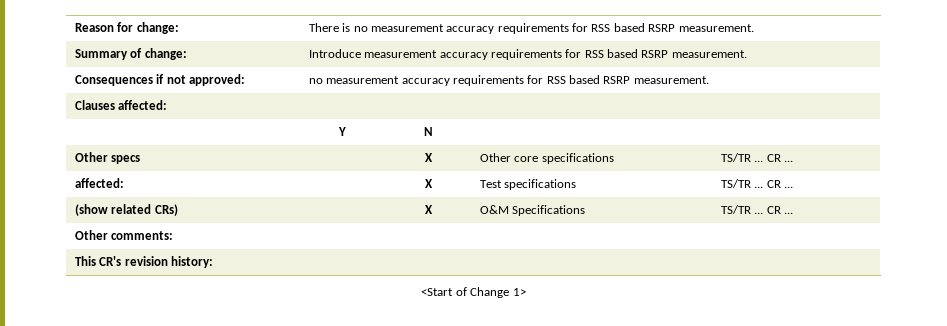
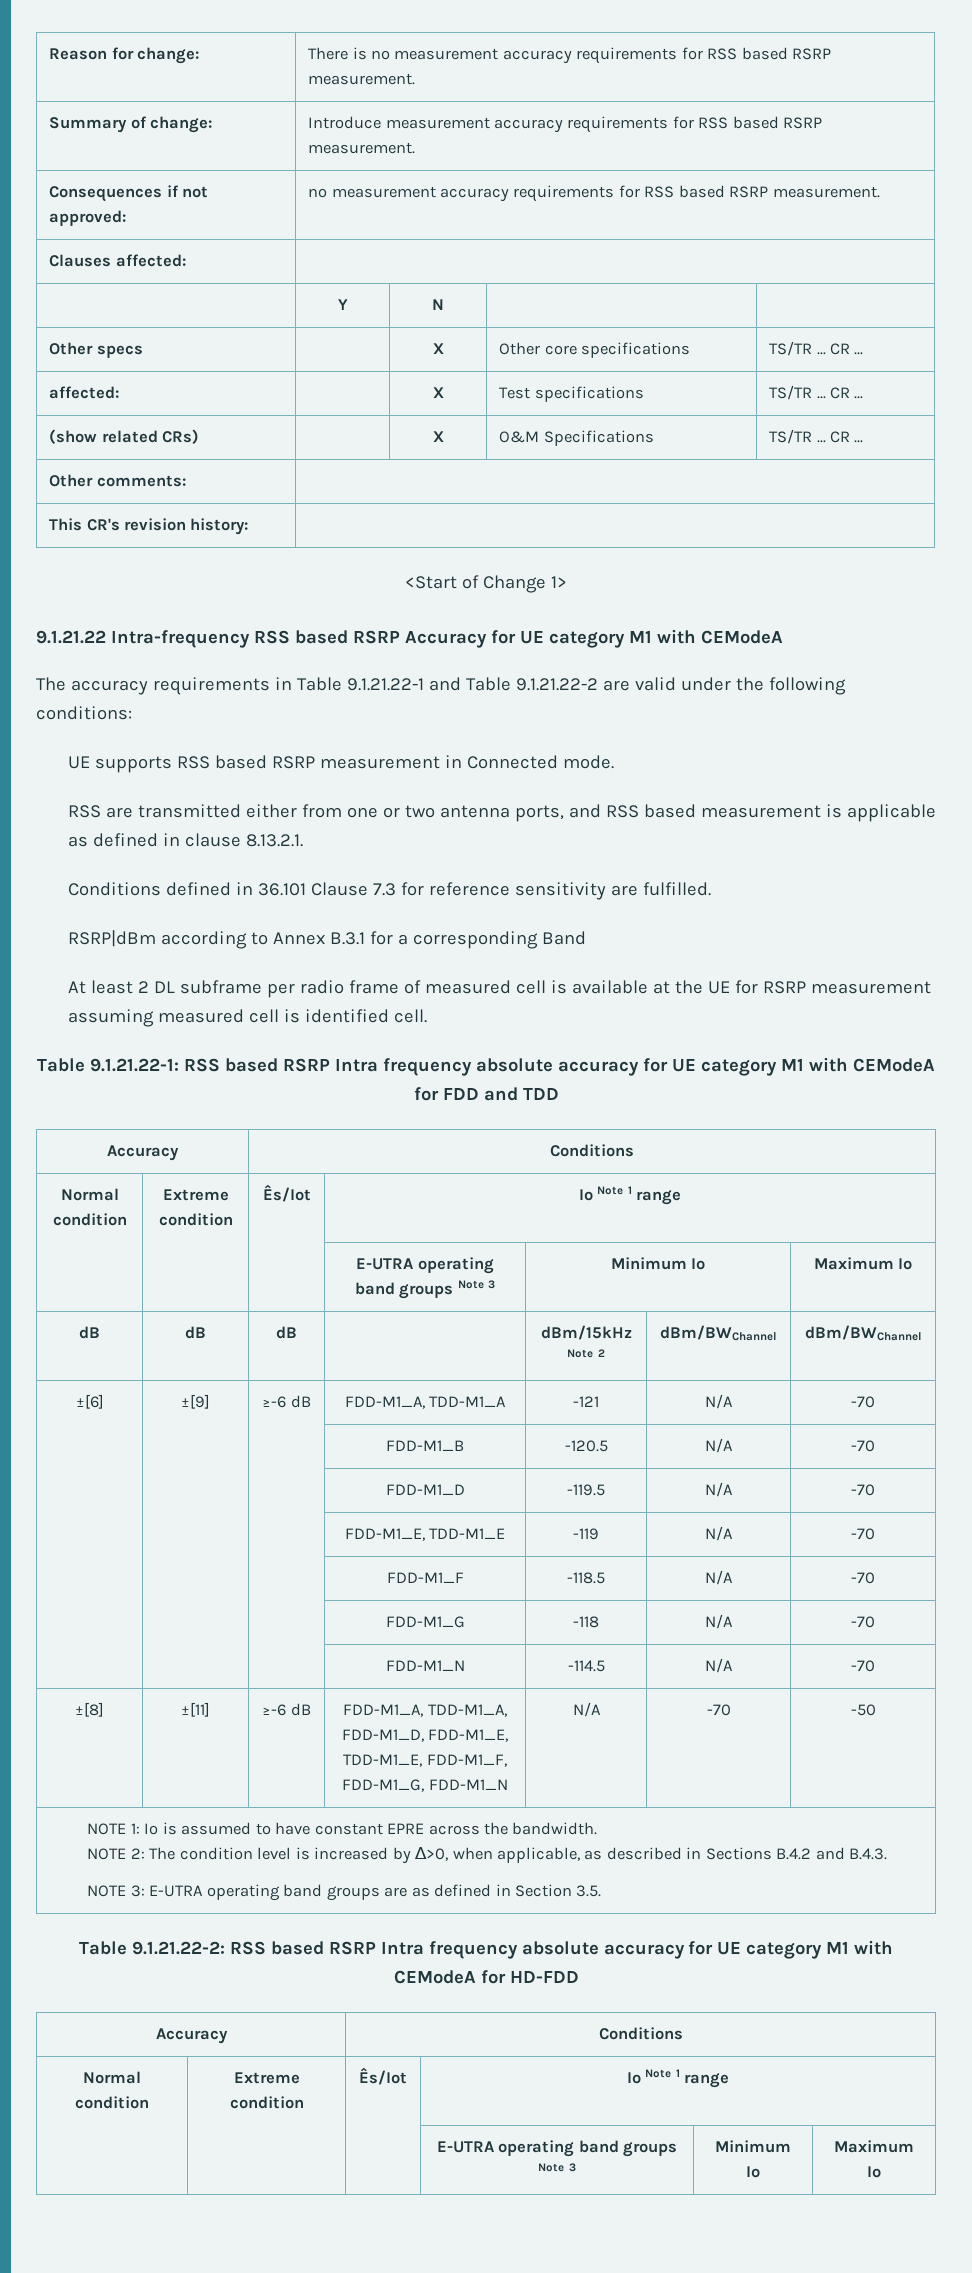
+ 9.1.21.22 Intra-frequency RSS based RSRP Accuracy for UE category M1 with CEModeA
+ The accuracy requirements in Table 9.1.21.22-1 and Table 9.1.21.22-2 are valid under the following conditions:
+ UE supports RSS based RSRP measurement in Connected mode.
+ RSS are transmitted either from one or two antenna ports, and RSS based measurement is applicable as defined in clause 8.13.2.1.
+ Conditions defined in 36.101 Clause 7.3 for reference sensitivity are fulfilled.
+ RSRP|dBm according to Annex B.3.1 for a corresponding Band
+ At least 2 DL subframe per radio frame of measured cell is available at the UE for RSRP measurement assuming measured cell is identified cell.
+ Table 9.1.21.22-1: RSS based RSRP Intra frequency absolute accuracy for UE category M1 with CEModeA for FDD and TDD
+ Accuracy | Conditions
+ Normal condition | Extreme condition | Ês/Iot | Io Note 1 range
+ | | | E-UTRA operating band groups Note 3 | Minimum Io | Maximum Io
+ dB | dB | dB | | dBm/15kHz Note 2 | dBm/BWChannel | dBm/BWChannel
+ ±[6] | ±[9] | ≥-6 dB | FDD-M1_A, TDD-M1_A | -121 | N/A | -70
+ | | | FDD-M1_B | -120.5 | N/A | -70
+ | | | FDD-M1_D | -119.5 | N/A | -70
+ | | | FDD-M1_E, TDD-M1_E | -119 | N/A | -70
+ | | | FDD-M1_F | -118.5 | N/A | -70
+ | | | FDD-M1_G | -118 | N/A | -70
+ | | | FDD-M1_N | -114.5 | N/A | -70
+ ±[8] | ±[11] | ≥-6 dB | FDD-M1_A, TDD-M1_A, FDD-M1_D, FDD-M1_E, TDD-M1_E, FDD-M1_F, FDD-M1_G, FDD-M1_N | N/A | -70 | -50
+ NOTE 1: Io is assumed to have constant EPRE across the bandwidth.
+ NOTE 2: The condition level is increased by ∆>0, when applicable, as described in Sections B.4.2 and B.4.3.
+ NOTE 3: E-UTRA operating band groups are as defined in Section 3.5.
+ Table 9.1.21.22-2: RSS based RSRP Intra frequency absolute accuracy for UE category M1 with CEModeA for HD-FDD
+ Accuracy | Conditions
+ Normal condition | Extreme condition | Ês/Iot | Io Note 1 range
+ | | | E-UTRA operating band groups Note 3 | Minimum Io | Maximum Io

